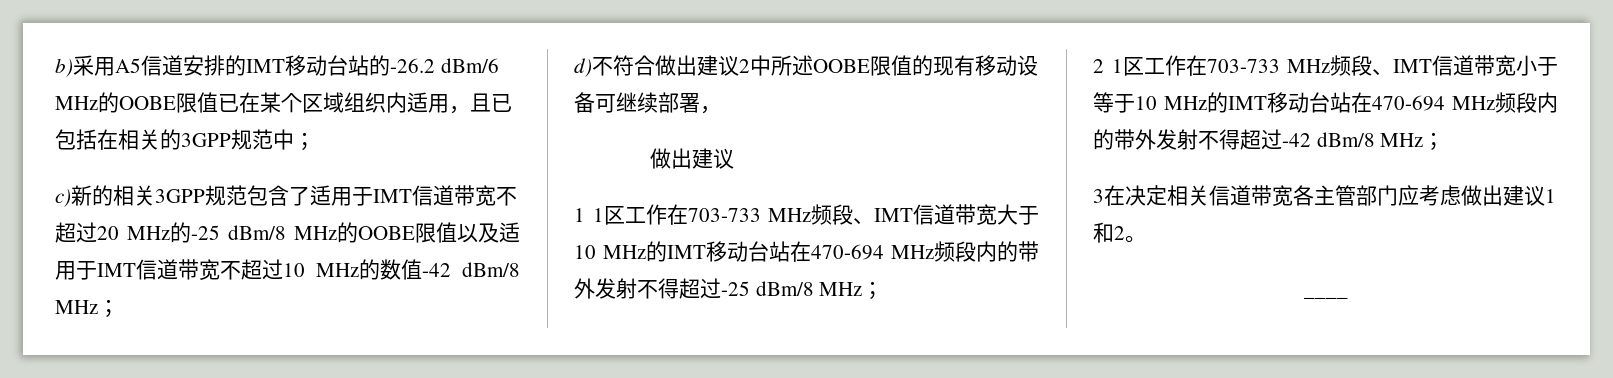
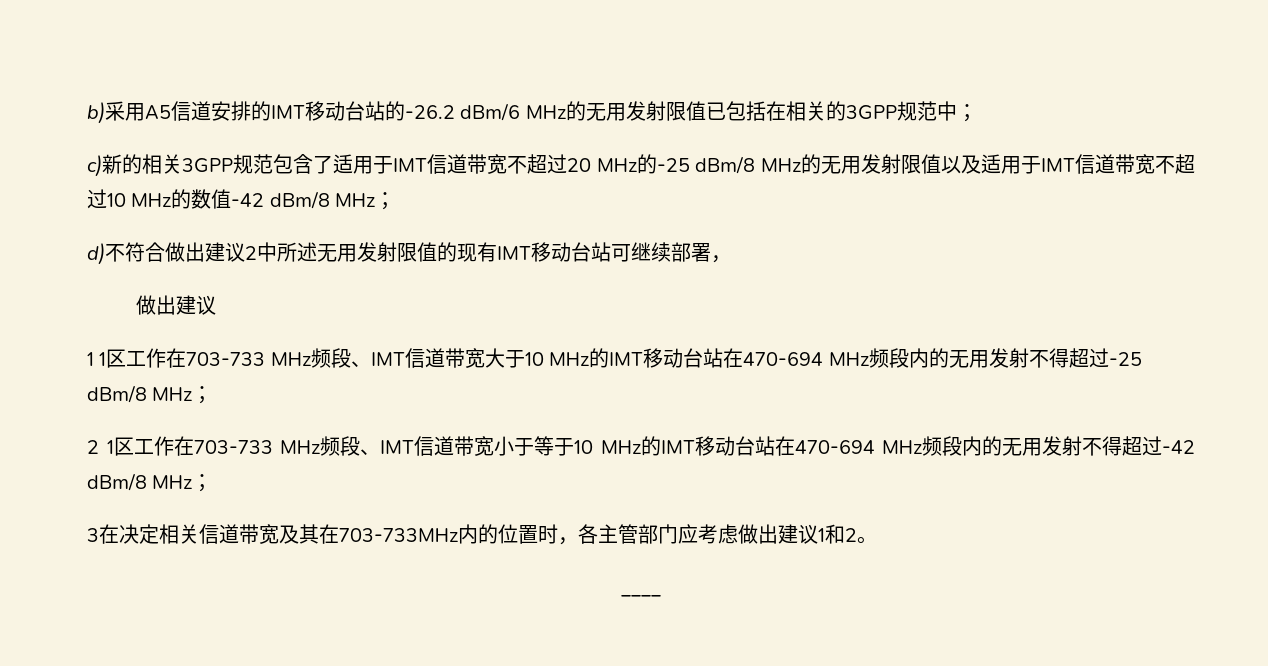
- b)采用A5信道安排的IMT移动台站的-26.2 dBm/6 MHz的OOBE限值已在某个区域组织内适用，且已包括在相关的3GPP规范中；
+ b)采用A5信道安排的IMT移动台站的-26.2 dBm/6 MHz的无用发射限值已包括在相关的3GPP规范中；
- c)新的相关3GPP规范包含了适用于IMT信道带宽不超过20 MHz的-25 dBm/8 MHz的OOBE限值以及适用于IMT信道带宽不超过10 MHz的数值-42 dBm/8 MHz；
+ c)新的相关3GPP规范包含了适用于IMT信道带宽不超过20 MHz的-25 dBm/8 MHz的无用发射限值以及适用于IMT信道带宽不超过10 MHz的数值-42 dBm/8 MHz；
- d)不符合做出建议2中所述OOBE限值的现有移动设备可继续部署，
+ d)不符合做出建议2中所述无用发射限值的现有IMT移动台站可继续部署，
- 1 1区工作在703-733 MHz频段、IMT信道带宽大于10 MHz的IMT移动台站在470-694 MHz频段内的带外发射不得超过-25 dBm/8 MHz；
+ 1 1区工作在703-733 MHz频段、IMT信道带宽大于10 MHz的IMT移动台站在470-694 MHz频段内的无用发射不得超过-25 dBm/8 MHz；
- 2 1区工作在703-733 MHz频段、IMT信道带宽小于等于10 MHz的IMT移动台站在470-694 MHz频段内的带外发射不得超过-42 dBm/8 MHz；
+ 2 1区工作在703-733 MHz频段、IMT信道带宽小于等于10 MHz的IMT移动台站在470-694 MHz频段内的无用发射不得超过-42 dBm/8 MHz；
- 3在决定相关信道带宽各主管部门应考虑做出建议1和2。
+ 3在决定相关信道带宽及其在703-733MHz内的位置时，各主管部门应考虑做出建议1和2。

